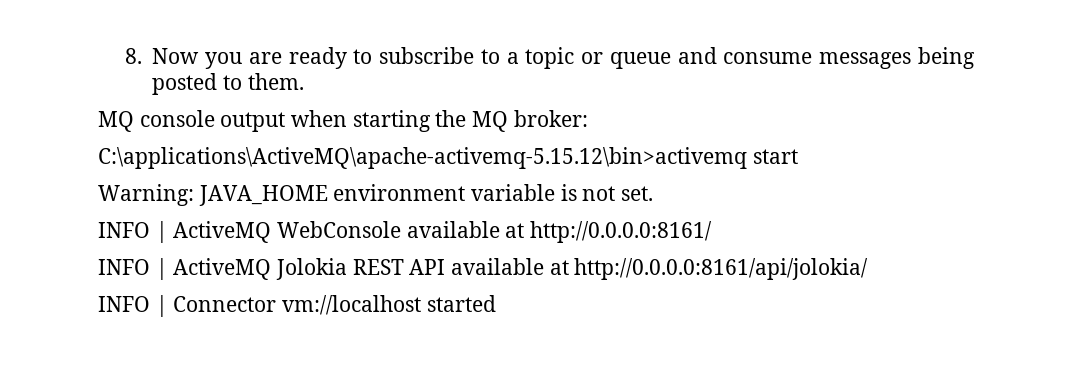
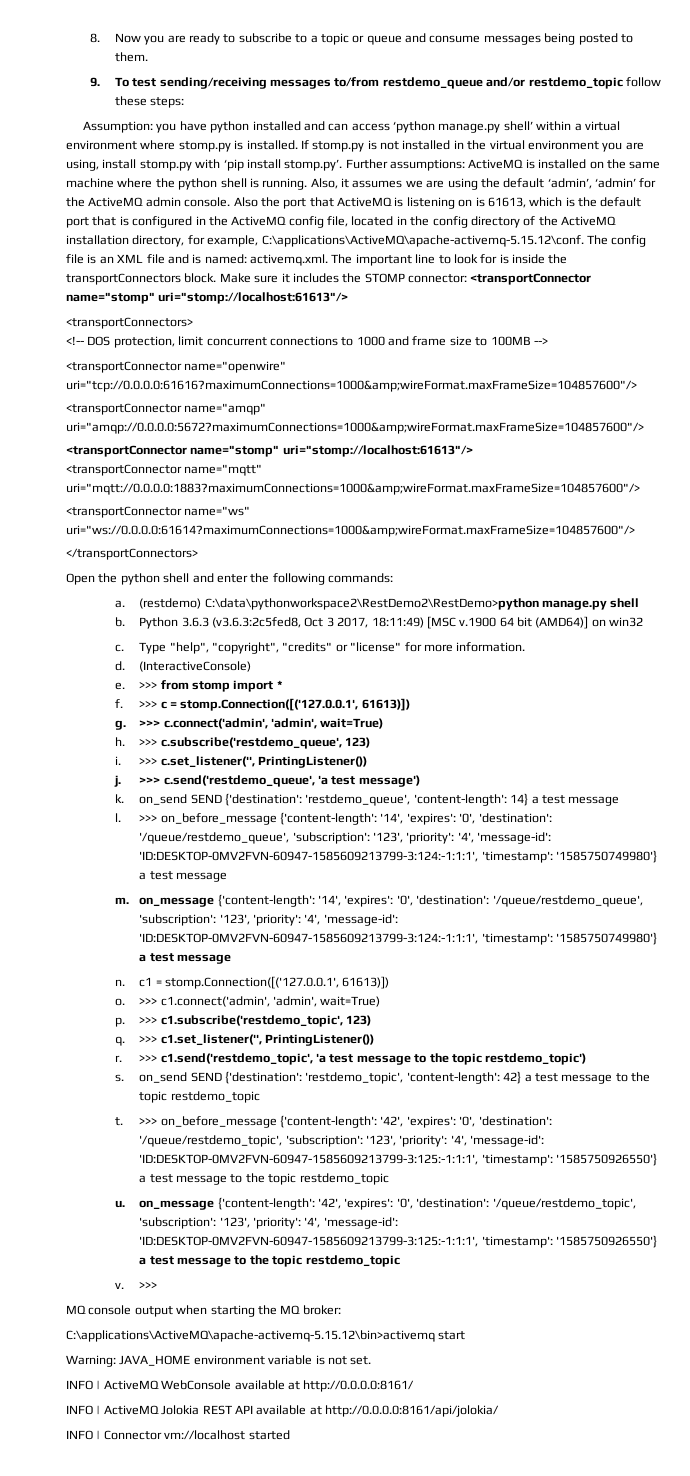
+ 9. To test sending/receiving messages to/from restdemo_queue and/or restdemo_topic follow these steps:
+ Assumption: you have python installed and can access ‘python manage.py shell’ within a virtual environment where stomp.py is installed. If stomp.py is not installed in the virtual environment you are using, install stomp.py with ‘pip install stomp.py’. Further assumptions: ActiveMQ is installed on the same machine where the python shell is running. Also, it assumes we are using the default ‘admin’, ‘admin’ for the ActiveMQ admin console. Also the port that ActiveMQ is listening on is 61613, which is the default port that is configured in the ActiveMQ config file, located in the config directory of the ActiveMQ installation directory, for example, C:\applications\ActiveMQ\apache-activemq-5.15.12\conf. The config file is an XML file and is named: activemq.xml. The important line to look for is inside the transportConnectors block. Make sure it includes the STOMP connector: <transportConnector name="stomp" uri="stomp://localhost:61613"/>
+ <transportConnectors>
+ <!-- DOS protection, limit concurrent connections to 1000 and frame size to 100MB -->
+ <transportConnector name="openwire" uri="tcp://0.0.0.0:61616?maximumConnections=1000&amp;wireFormat.maxFrameSize=104857600"/>
+ <transportConnector name="amqp" uri="amqp://0.0.0.0:5672?maximumConnections=1000&amp;wireFormat.maxFrameSize=104857600"/>
+ <transportConnector name="stomp" uri="stomp://localhost:61613"/>
+ <transportConnector name="mqtt" uri="mqtt://0.0.0.0:1883?maximumConnections=1000&amp;wireFormat.maxFrameSize=104857600"/>
+ <transportConnector name="ws" uri="ws://0.0.0.0:61614?maximumConnections=1000&amp;wireFormat.maxFrameSize=104857600"/>
+ </transportConnectors>
+ Open the python shell and enter the following commands:
+ a. (restdemo) C:\data\pythonworkspace2\RestDemo2\RestDemo>python manage.py shell
+ b. Python 3.6.3 (v3.6.3:2c5fed8, Oct 3 2017, 18:11:49) [MSC v.1900 64 bit (AMD64)] on win32
+ c. Type "help", "copyright", "credits" or "license" for more information.
+ d. (InteractiveConsole)
+ e. >>> from stomp import *
+ f. >>> c = stomp.Connection([('127.0.0.1', 61613)])
+ g. >>> c.connect('admin', 'admin', wait=True)
+ h. >>> c.subscribe('restdemo_queue', 123)
+ i. >>> c.set_listener('', PrintingListener())
+ j. >>> c.send('restdemo_queue', 'a test message')
+ k. on_send SEND {'destination': 'restdemo_queue', 'content-length': 14} a test message
+ l. >>> on_before_message {'content-length': '14', 'expires': '0', 'destination': '/queue/restdemo_queue', 'subscription': '123', 'priority': '4', 'message-id': 'ID:DESKTOP-0MV2FVN-60947-1585609213799-3:124:-1:1:1', 'timestamp': '1585750749980'} a test message
+ m. on_message {'content-length': '14', 'expires': '0', 'destination': '/queue/restdemo_queue', 'subscription': '123', 'priority': '4', 'message-id': 'ID:DESKTOP-0MV2FVN-60947-1585609213799-3:124:-1:1:1', 'timestamp': '1585750749980'} a test message
+ n. c1 = stomp.Connection([('127.0.0.1', 61613)])
+ o. >>> c1.connect('admin', 'admin', wait=True)
+ p. >>> c1.subscribe('restdemo_topic', 123)
+ q. >>> c1.set_listener('', PrintingListener())
+ r. >>> c1.send('restdemo_topic', 'a test message to the topic restdemo_topic')
+ s. on_send SEND {'destination': 'restdemo_topic', 'content-length': 42} a test message to the topic restdemo_topic
+ t. >>> on_before_message {'content-length': '42', 'expires': '0', 'destination': '/queue/restdemo_topic', 'subscription': '123', 'priority': '4', 'message-id': 'ID:DESKTOP-0MV2FVN-60947-1585609213799-3:125:-1:1:1', 'timestamp': '1585750926550'} a test message to the topic restdemo_topic
+ u. on_message {'content-length': '42', 'expires': '0', 'destination': '/queue/restdemo_topic', 'subscription': '123', 'priority': '4', 'message-id': 'ID:DESKTOP-0MV2FVN-60947-1585609213799-3:125:-1:1:1', 'timestamp': '1585750926550'} a test message to the topic restdemo_topic
+ v. >>>

